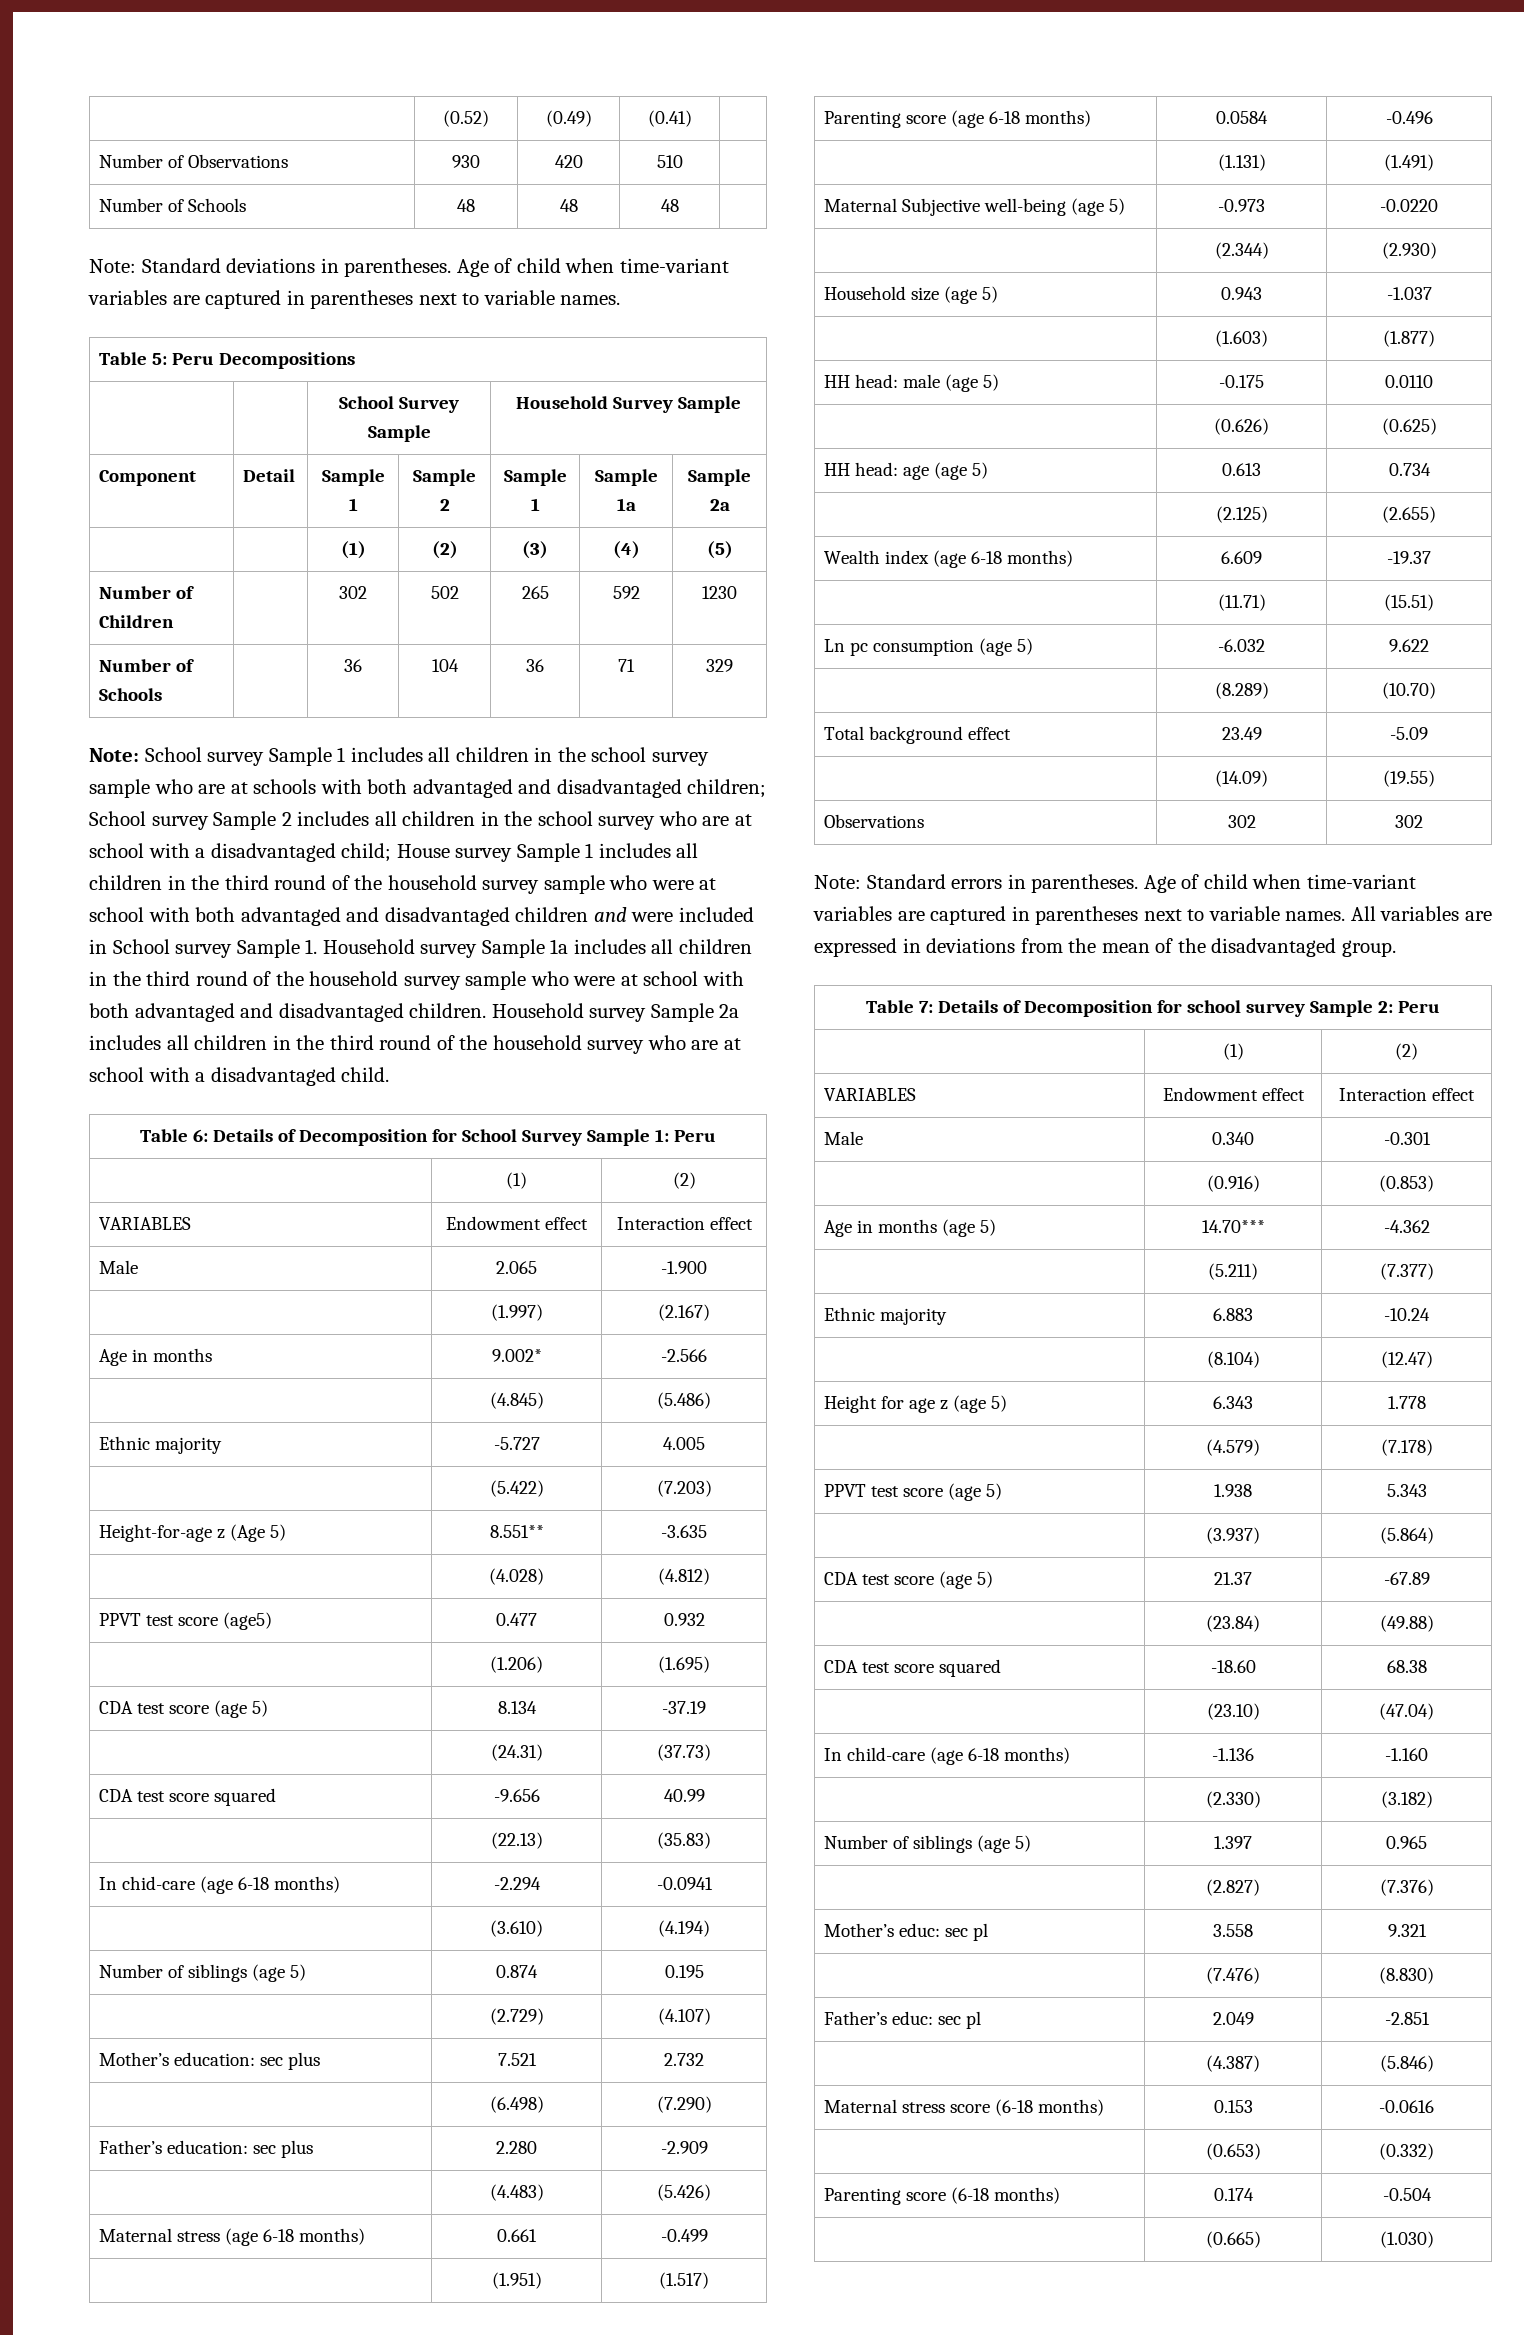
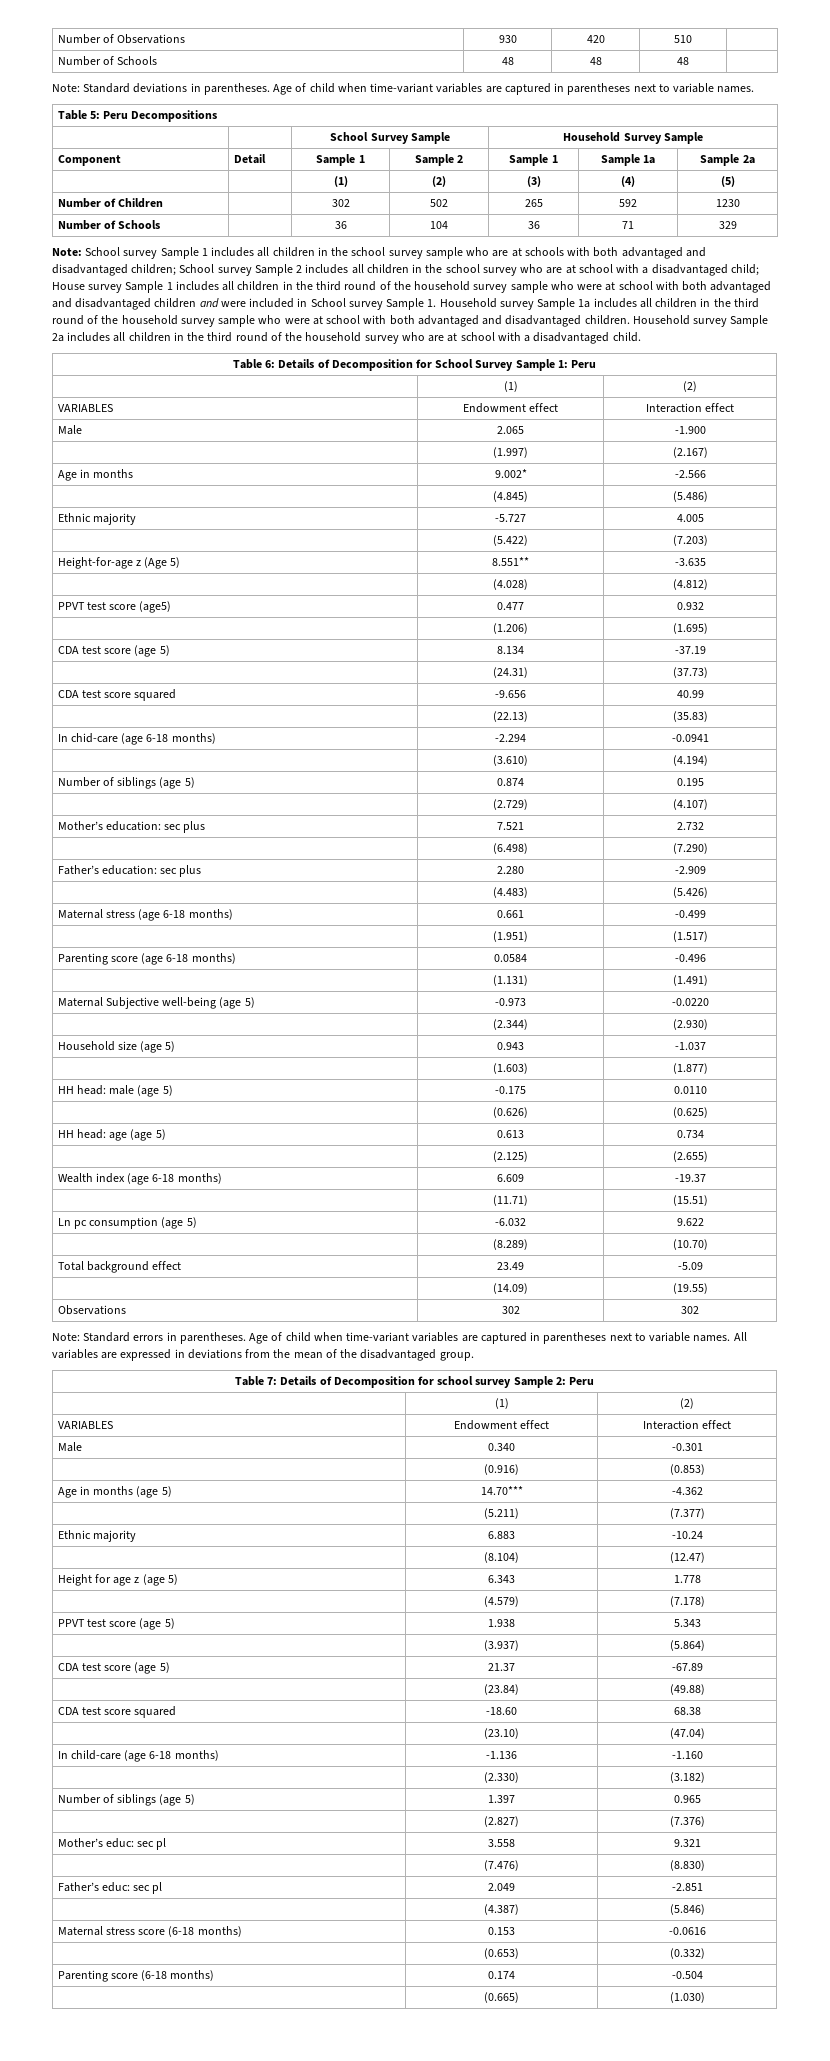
- | (0.52) | (0.49) | (0.41) |

